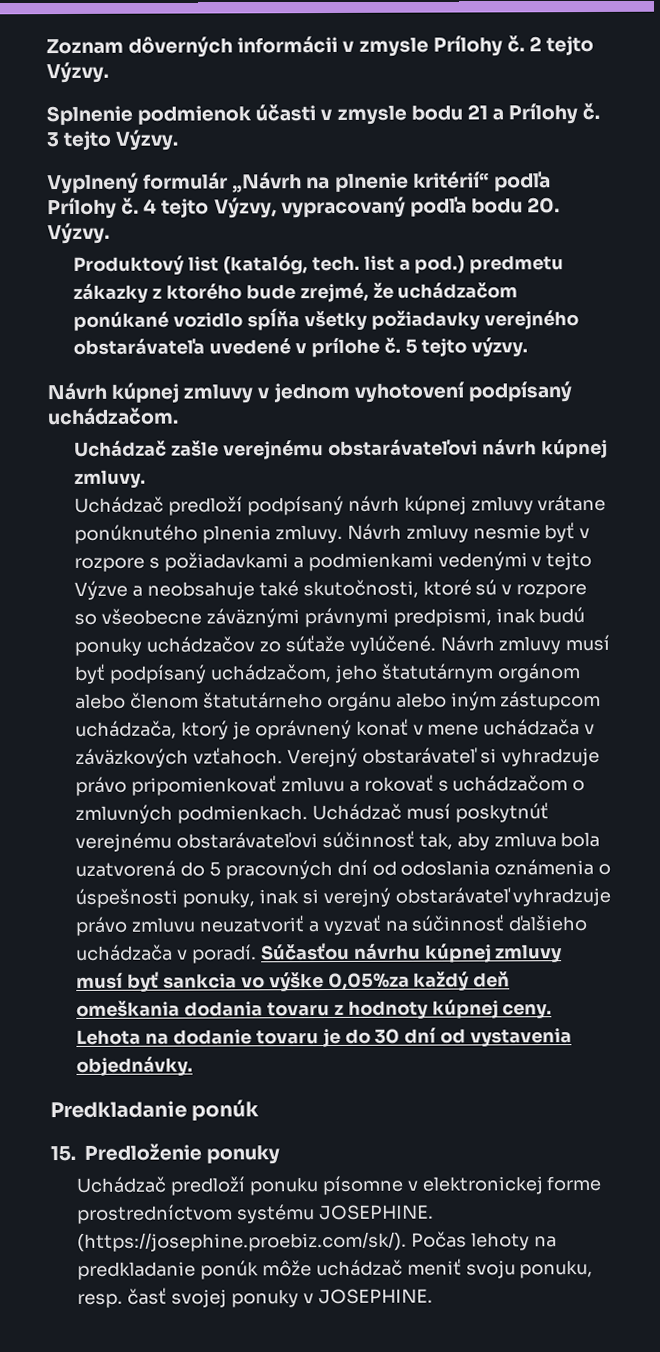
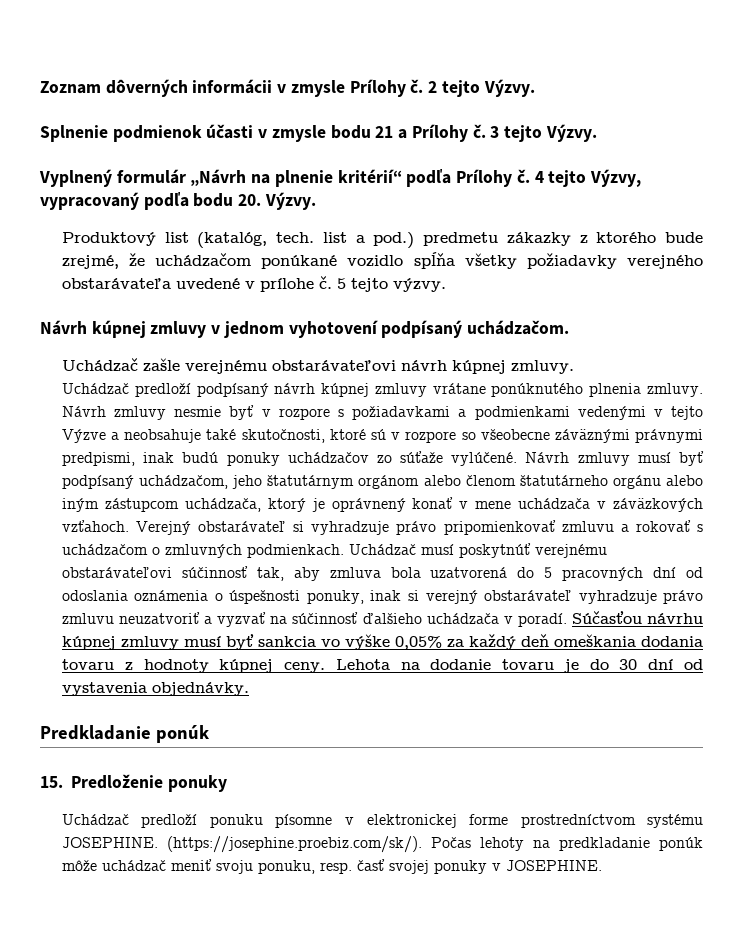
- Súčasťou návrhu kúpnej zmluvy musí byť sankcia vo výške 0,05%za každý deň omeškania dodania tovaru z hodnoty kúpnej ceny.
+ Súčasťou návrhu kúpnej zmluvy musí byť sankcia vo výške 0,05% za každý deň omeškania dodania tovaru z hodnoty kúpnej ceny.

